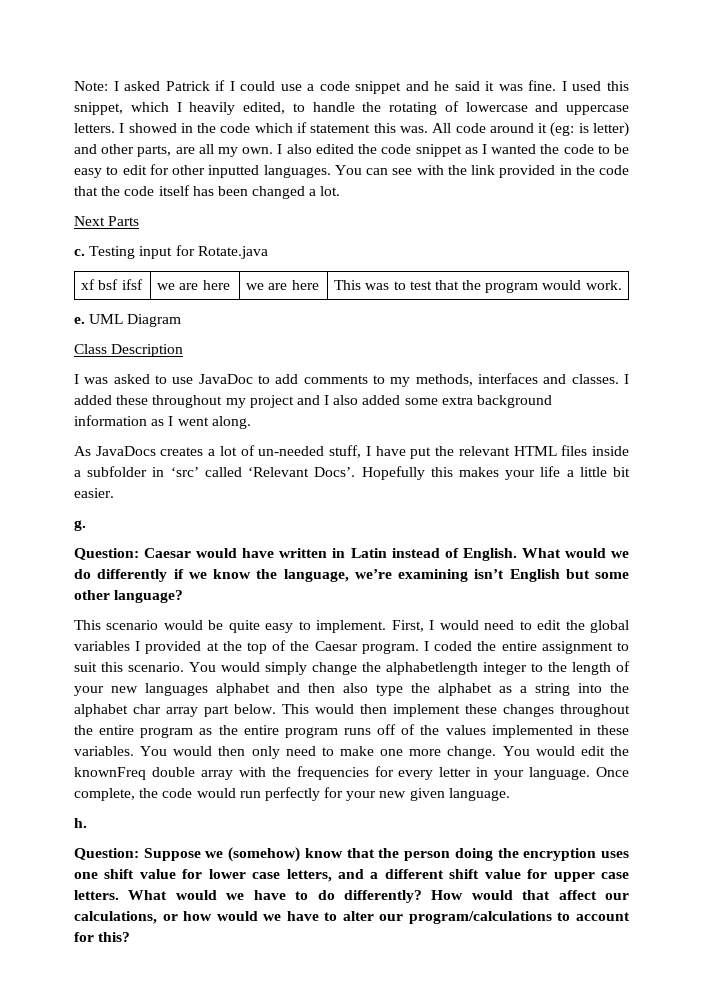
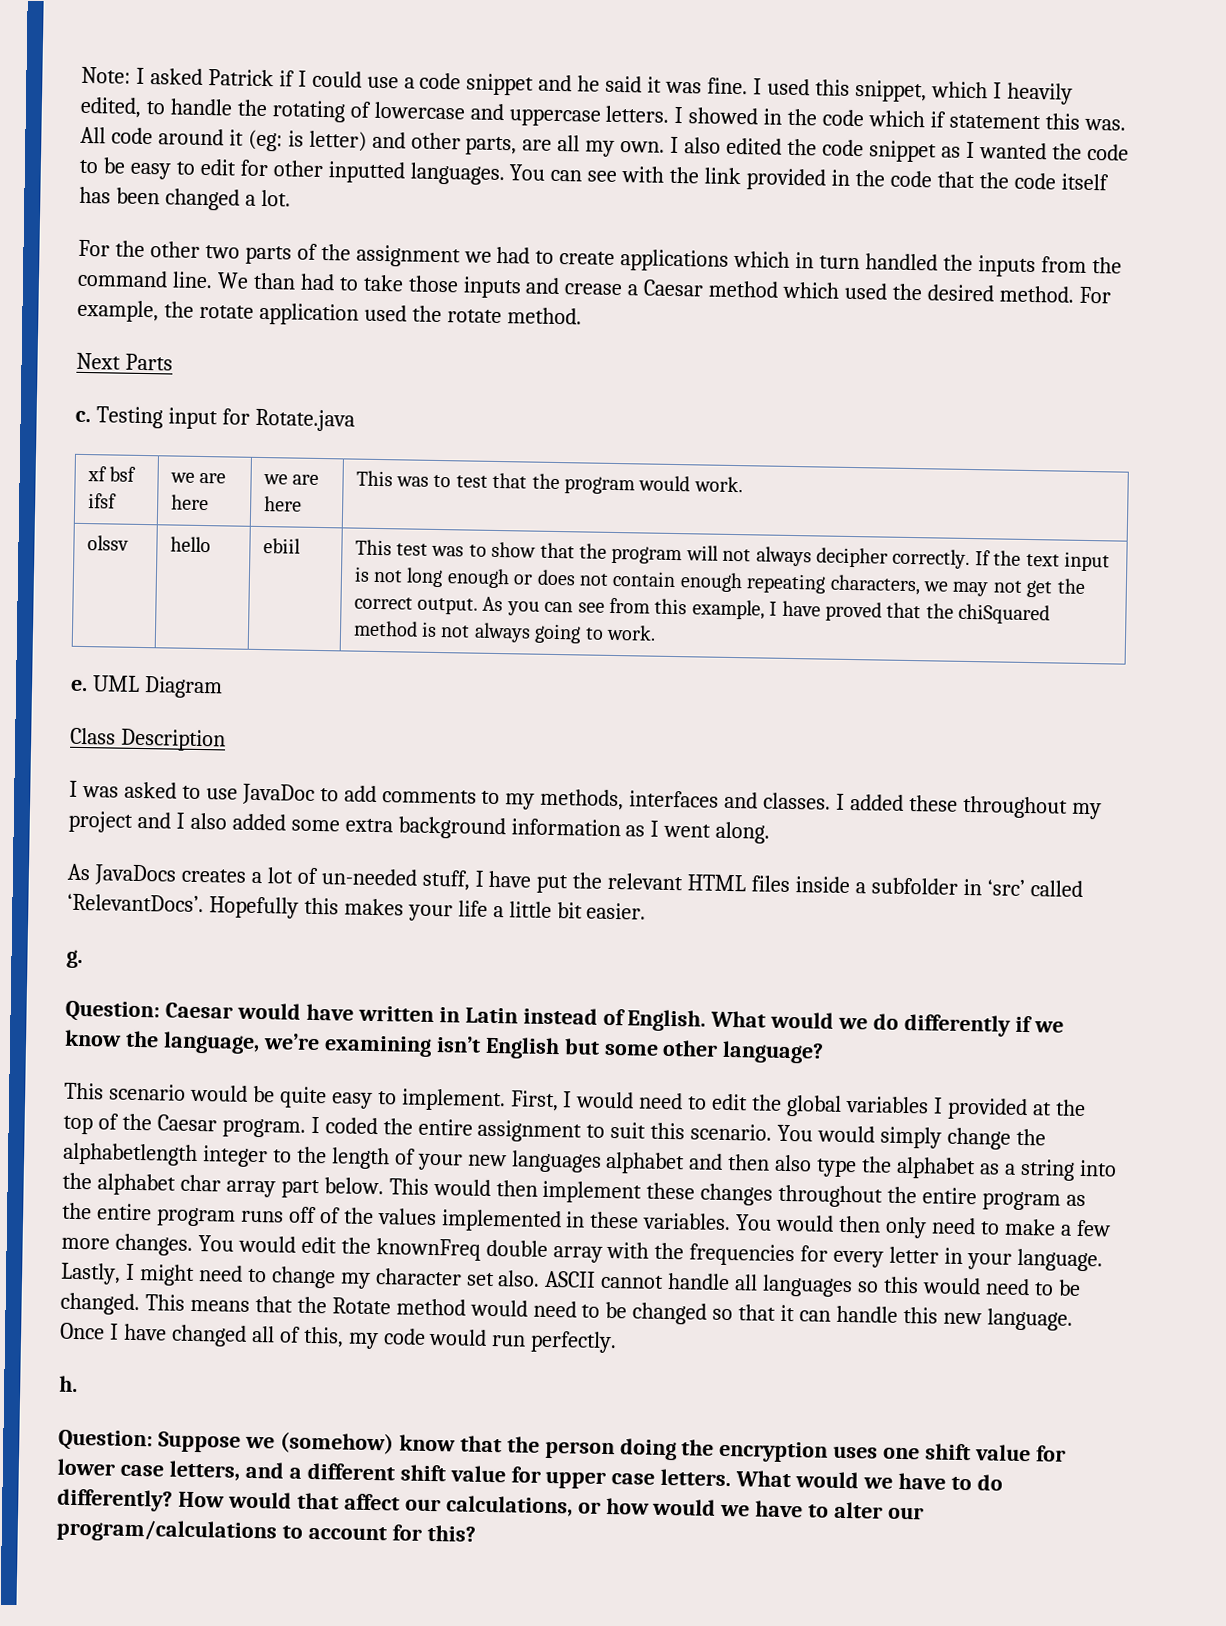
+ For the other two parts of the assignment we had to create applications which in turn handled the inputs from the command line. We than had to take those inputs and crease a Caesar method which used the desired method. For example, the rotate application used the rotate method.
+ olssv | hello | ebiil | This test was to show that the program will not always decipher correctly. If the text input is not long enough or does not contain enough repeating characters, we may not get the correct output. As you can see from this example, I have proved that the chiSquared method is not always going to work.
- As JavaDocs creates a lot of un-needed stuff, I have put the relevant HTML files inside a subfolder in ‘src’ called ‘Relevant Docs’.
+ As JavaDocs creates a lot of un-needed stuff, I have put the relevant HTML files inside a subfolder in ‘src’ called ‘RelevantDocs’.
- You would then only need to make one more change.
+ You would then only need to make a few more changes.
- Once complete, the code would run perfectly for your new given language.
+ Lastly, I might need to change my character set also. ASCII cannot handle all languages so this would need to be changed. This means that the Rotate method would need to be changed so that it can handle this new language. Once I have changed all of this, my code would run perfectly.

